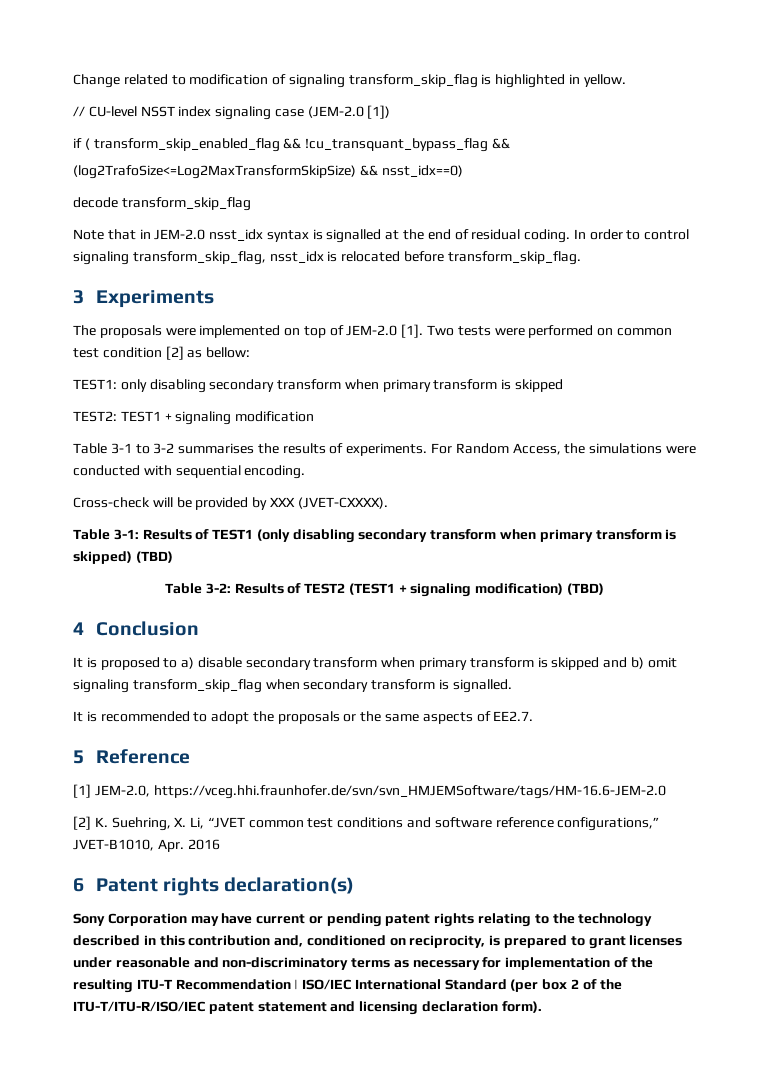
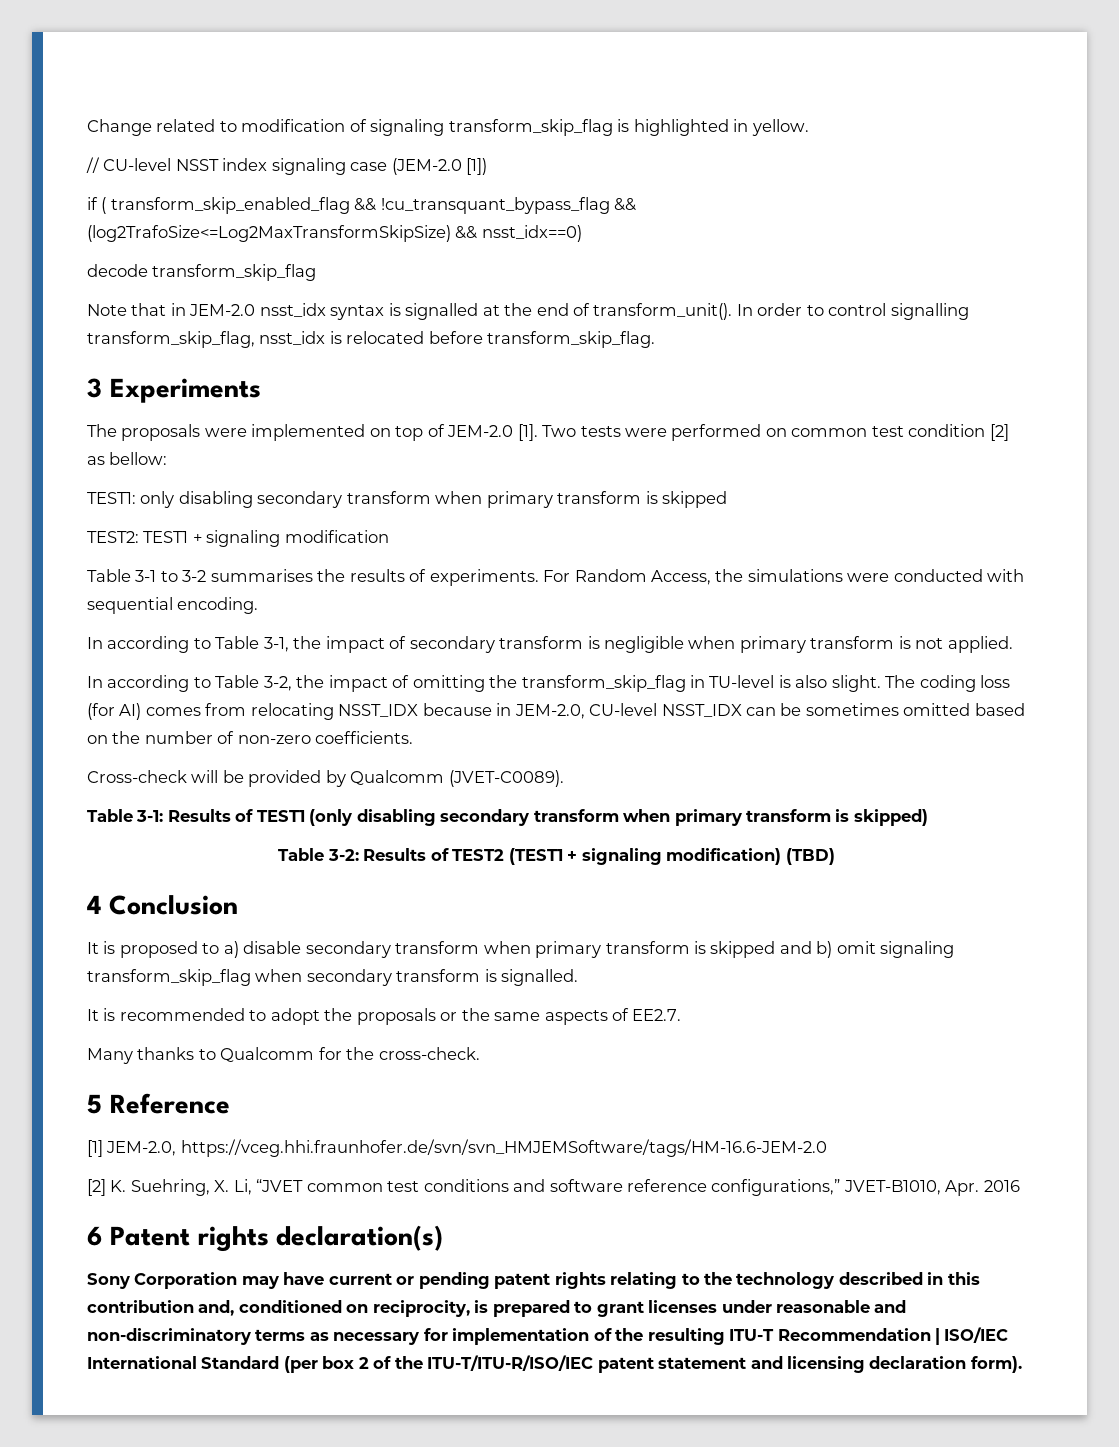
- Note that in JEM-2.0 nsst_idx syntax is signalled at the end of residual coding.
+ Note that in JEM-2.0 nsst_idx syntax is signalled at the end of transform_unit().
- In order to control signaling transform_skip_flag, nsst_idx is relocated before transform_skip_flag.
+ In order to control signalling transform_skip_flag, nsst_idx is relocated before transform_skip_flag.
+ In according to Table 3-1, the impact of secondary transform is negligible when primary transform is not applied.
+ In according to Table 3-2, the impact of omitting the transform_skip_flag in TU-level is also slight. The coding loss (for AI) comes from relocating NSST_IDX because in JEM-2.0, CU-level NSST_IDX can be sometimes omitted based on the number of non-zero coefficients.
- Cross-check will be provided by XXX (JVET-CXXXX).
+ Cross-check will be provided by Qualcomm (JVET-C0089).
- Table 3-1: Results of TEST1 (only disabling secondary transform when primary transform is skipped) (TBD)
+ Table 3-1: Results of TEST1 (only disabling secondary transform when primary transform is skipped)
+ Many thanks to Qualcomm for the cross-check.

